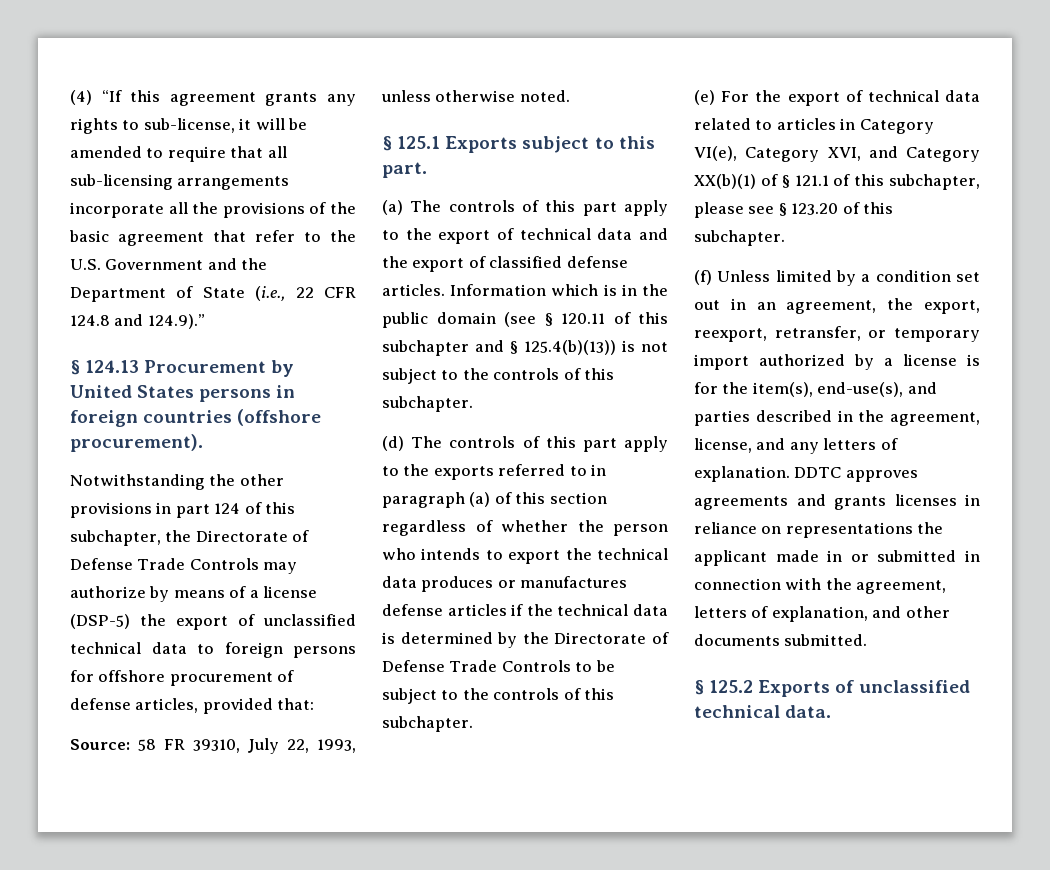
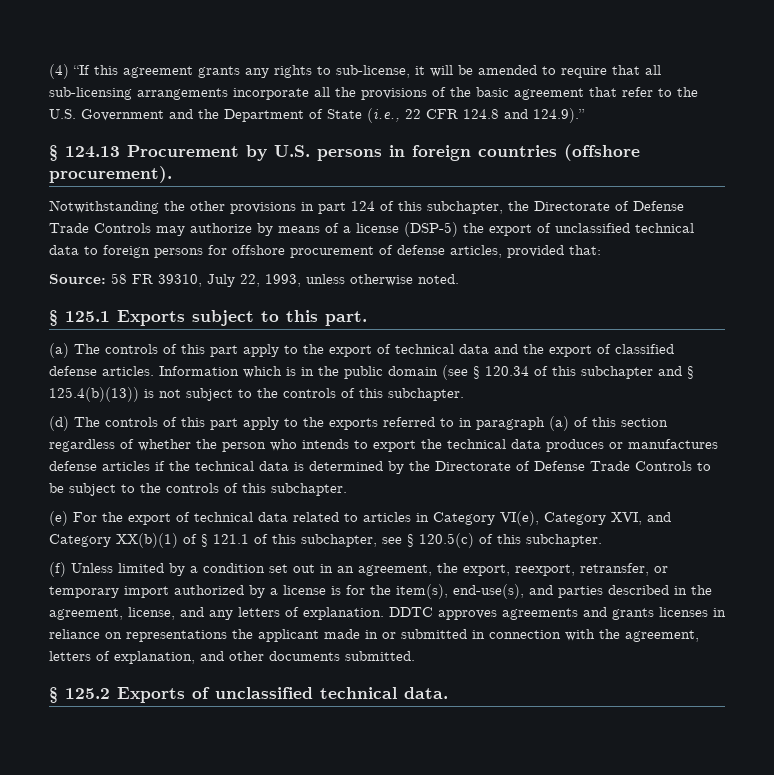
- § 124.13 Procurement by United States persons in foreign countries (offshore procurement).
+ § 124.13 Procurement by U.S. persons in foreign countries (offshore procurement).
- Information which is in the public domain (see § 120.11 of this subchapter and § 125.4(b)(13)) is not subject to the controls of this subchapter.
+ Information which is in the public domain (see § 120.34 of this subchapter and § 125.4(b)(13)) is not subject to the controls of this subchapter.
- (e) For the export of technical data related to articles in Category VI(e), Category XVI, and Category XX(b)(1) of § 121.1 of this subchapter, please see § 123.20 of this subchapter.
+ (e) For the export of technical data related to articles in Category VI(e), Category XVI, and Category XX(b)(1) of § 121.1 of this subchapter, see § 120.5(c) of this subchapter.

